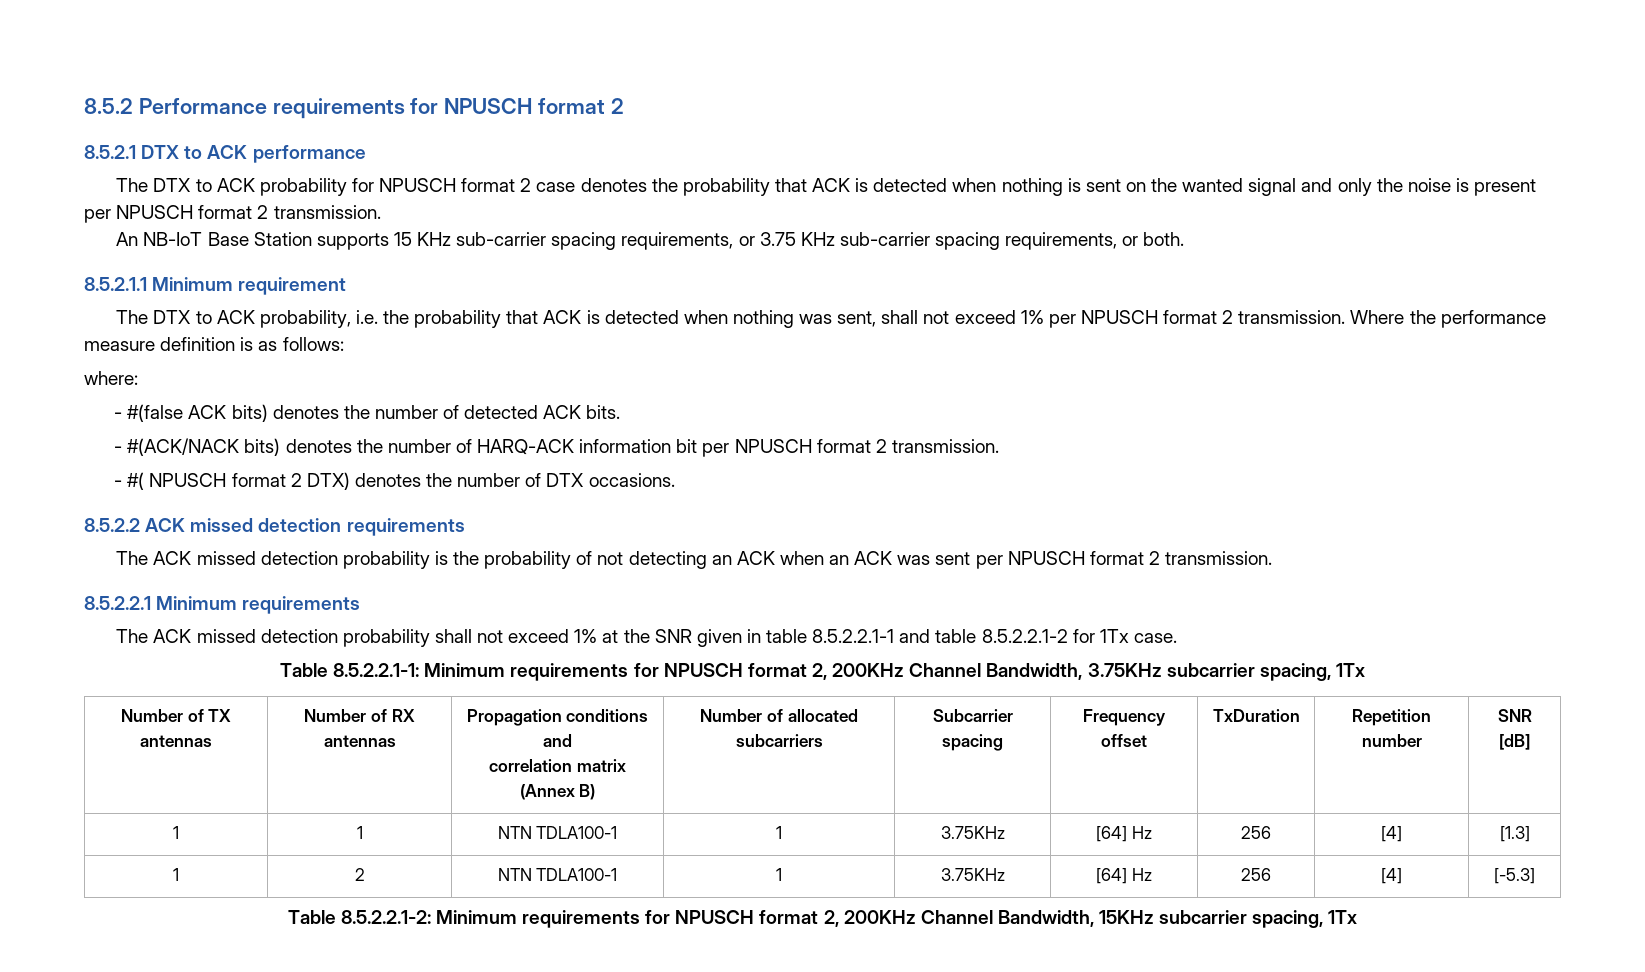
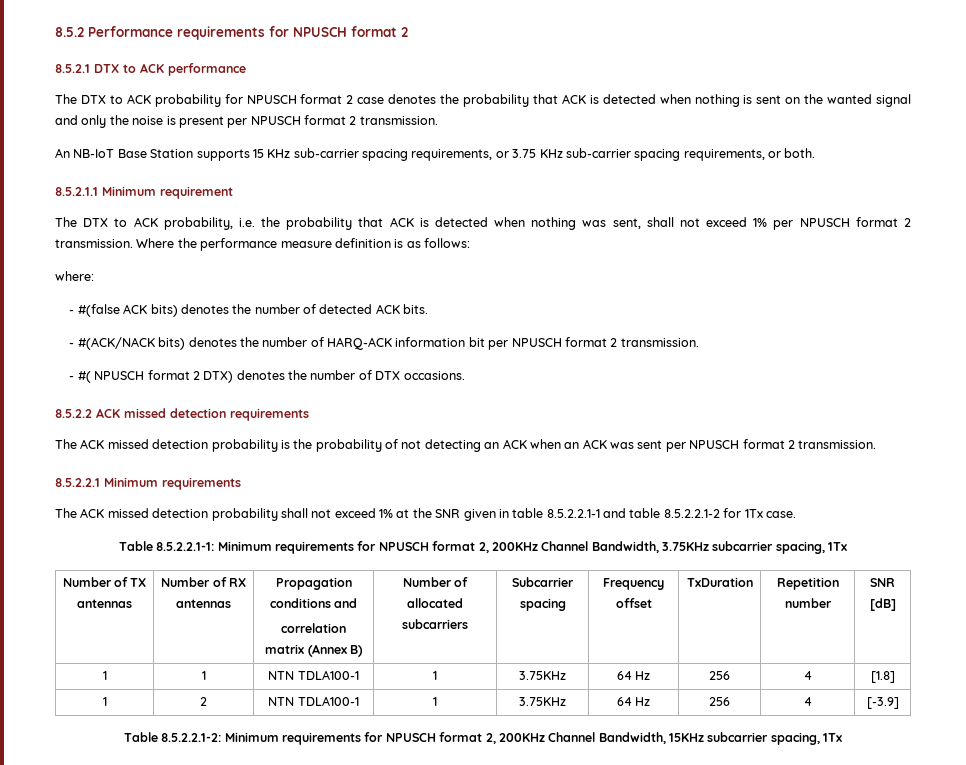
- 1 | 1 | NTN TDLA100-1 | 1 | 3.75KHz | [64] Hz | 256 | [4] | [1.3]
+ 1 | 1 | NTN TDLA100-1 | 1 | 3.75KHz | 64 Hz | 256 | 4 | [1.8]
- 1 | 2 | NTN TDLA100-1 | 1 | 3.75KHz | [64] Hz | 256 | [4] | [-5.3]
+ 1 | 2 | NTN TDLA100-1 | 1 | 3.75KHz | 64 Hz | 256 | 4 | [-3.9]

